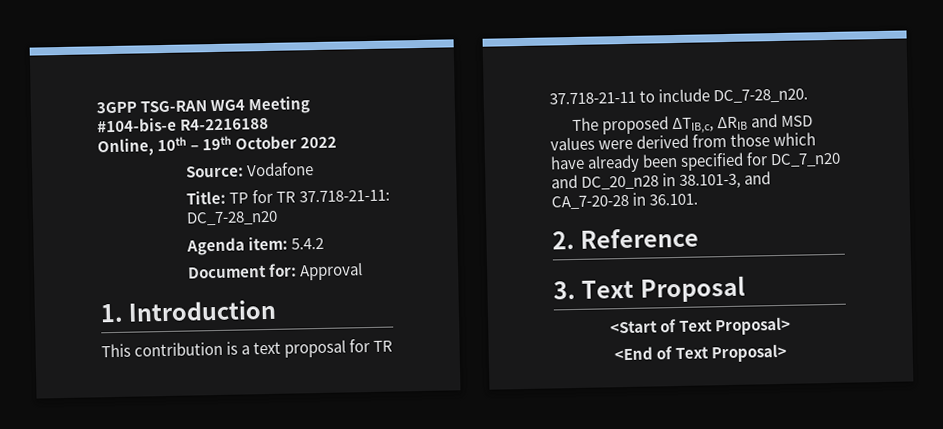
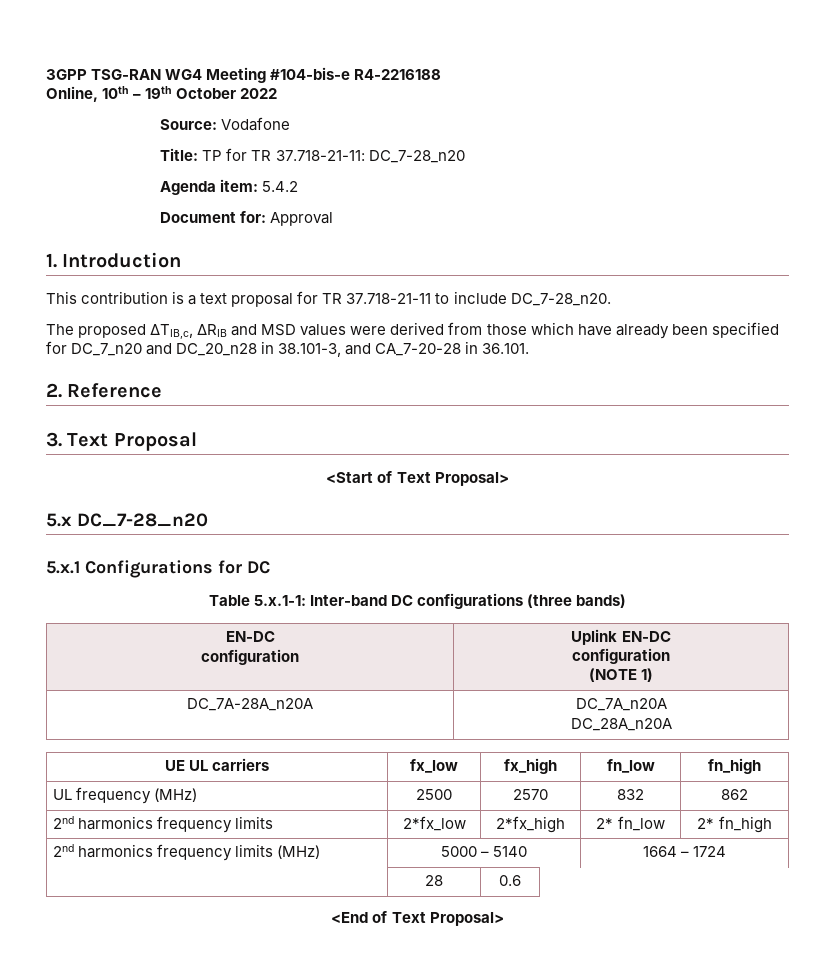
+ 5.x DC_7-28_n20
+ 5.x.1 Configurations for DC
+ Table 5.x.1-1: Inter-band DC configurations (three bands)
+ EN-DC
+ configuration | Uplink EN-DC
+ configuration
+ (NOTE 1)
+ DC_7A-28A_n20A | DC_7A_n20A
+ DC_28A_n20A
+ UE UL carriers | fx_low | fx_high | fn_low | fn_high
+ UL frequency (MHz) | 2500 | 2570 | 832 | 862
+ 2nd harmonics frequency limits | 2*fx_low | 2*fx_high | 2* fn_low | 2* fn_high
+ 2nd harmonics frequency limits (MHz) | 5000 – 5140 | 1664 – 1724
+ | 28 | 0.6

